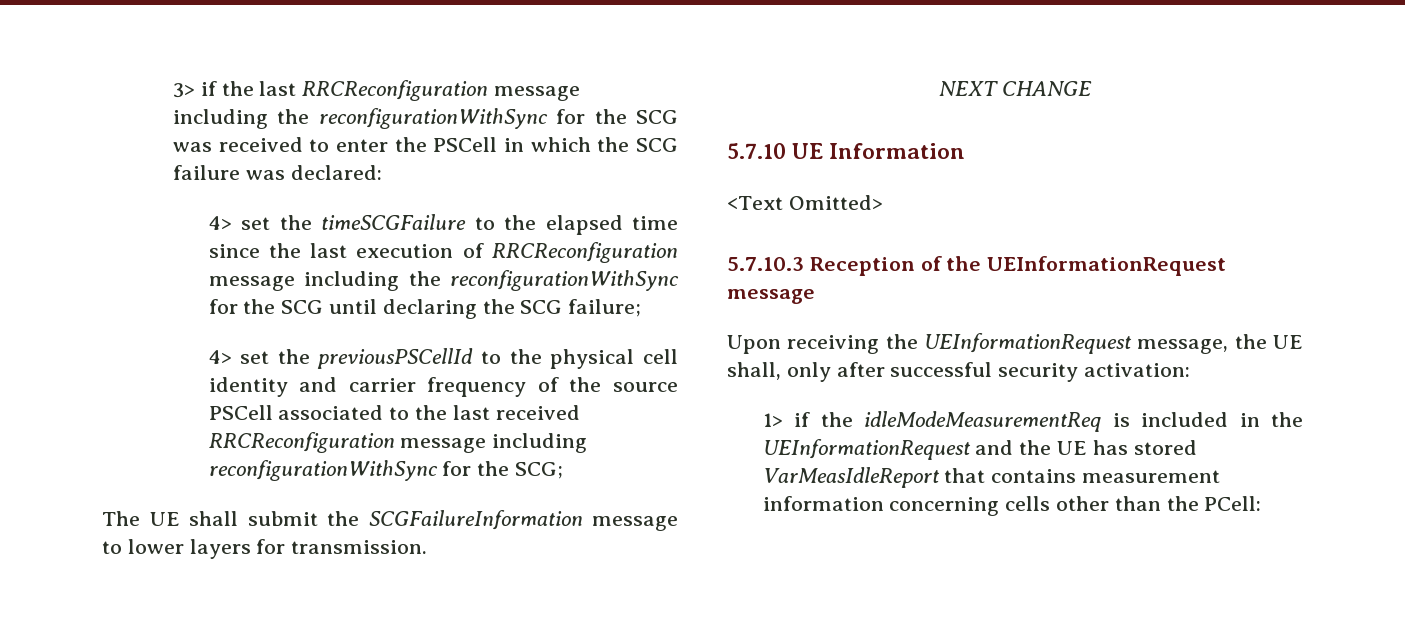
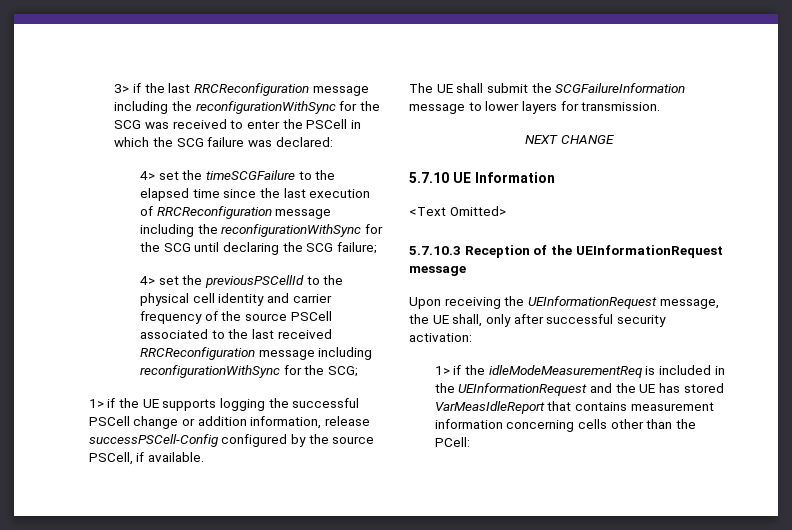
+ 1> if the UE supports logging the successful PSCell change or addition information, release successPSCell-Config configured by the source PSCell, if available.

